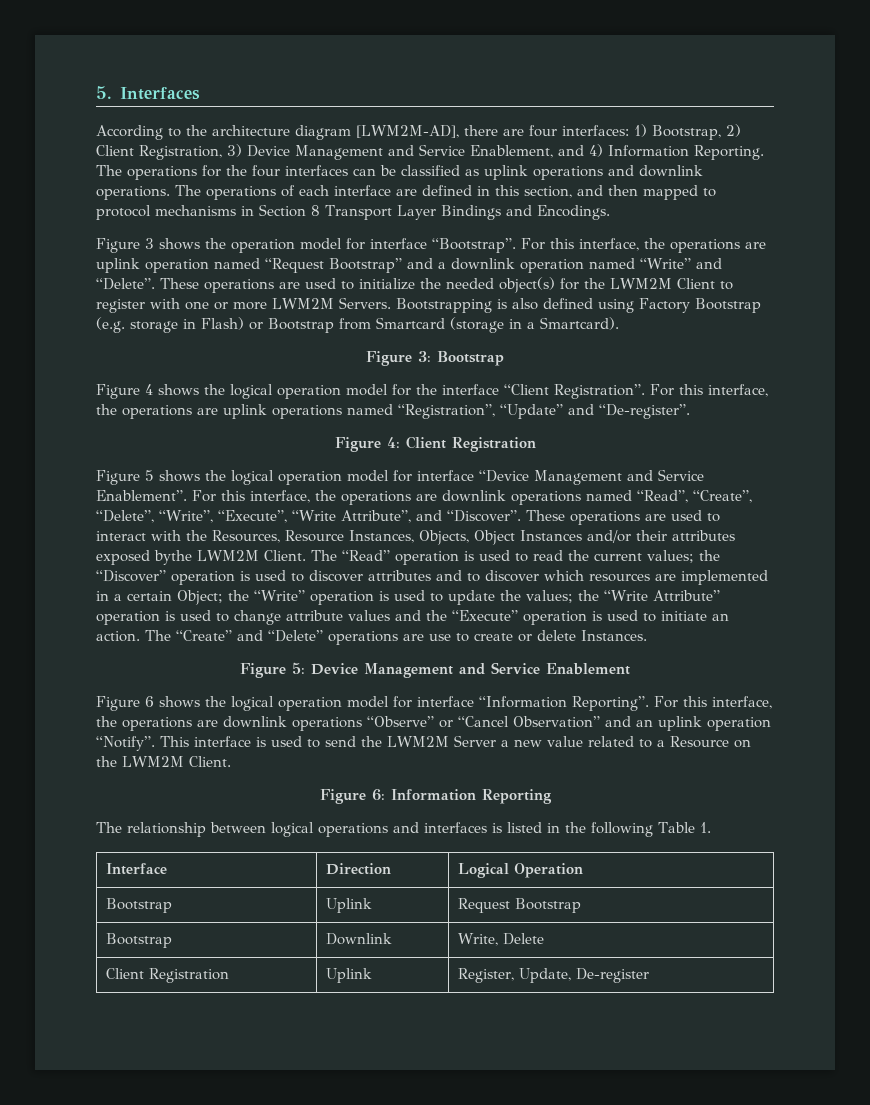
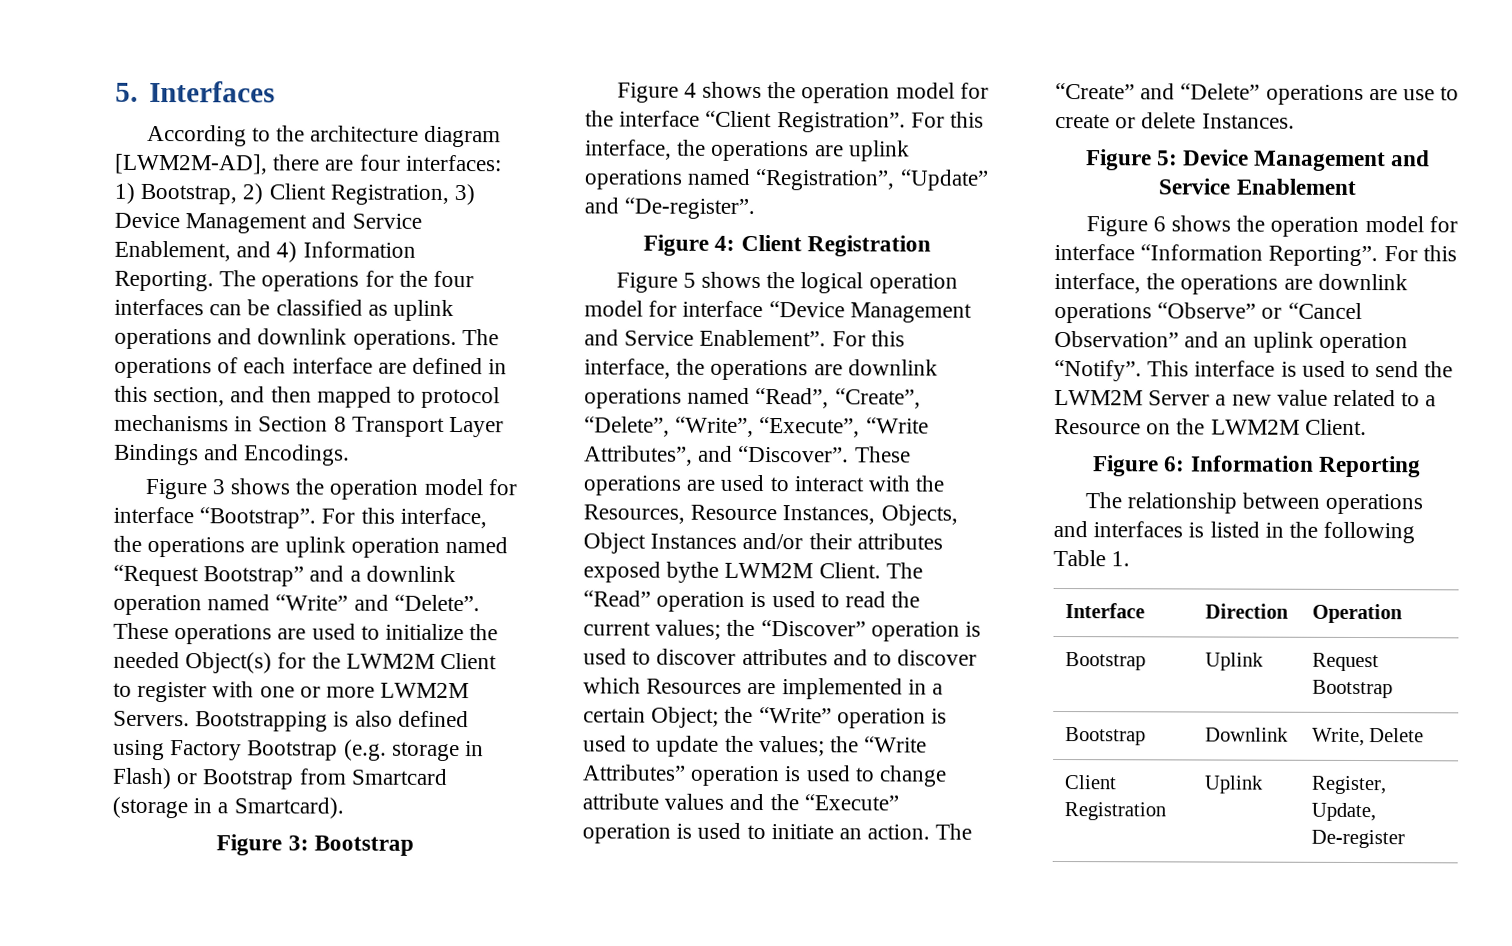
- These operations are used to initialize the needed object(s) for the LWM2M Client to register with one or more LWM2M Servers.
+ These operations are used to initialize the needed Object(s) for the LWM2M Client to register with one or more LWM2M Servers.
- Figure 4 shows the logical operation model for the interface “Client Registration”.
+ Figure 4 shows the operation model for the interface “Client Registration”.
- For this interface, the operations are downlink operations named “Read”, “Create”, “Delete”, “Write”, “Execute”, “Write Attribute”, and “Discover”.
+ For this interface, the operations are downlink operations named “Read”, “Create”, “Delete”, “Write”, “Execute”, “Write Attributes”, and “Discover”.
- The “Read” operation is used to read the current values; the “Discover” operation is used to discover attributes and to discover which resources are implemented in a certain Object; the “Write” operation is used to update the values; the “Write Attribute” operation is used to change attribute values and the “Execute” operation is used to initiate an action.
+ The “Read” operation is used to read the current values; the “Discover” operation is used to discover attributes and to discover which Resources are implemented in a certain Object; the “Write” operation is used to update the values; the “Write Attributes” operation is used to change attribute values and the “Execute” operation is used to initiate an action.
- Figure 6 shows the logical operation model for interface “Information Reporting”.
+ Figure 6 shows the operation model for interface “Information Reporting”.
- The relationship between logical operations and interfaces is listed in the following Table 1.
+ The relationship between operations and interfaces is listed in the following Table 1.
- Interface | Direction | Logical Operation
+ Interface | Direction | Operation

